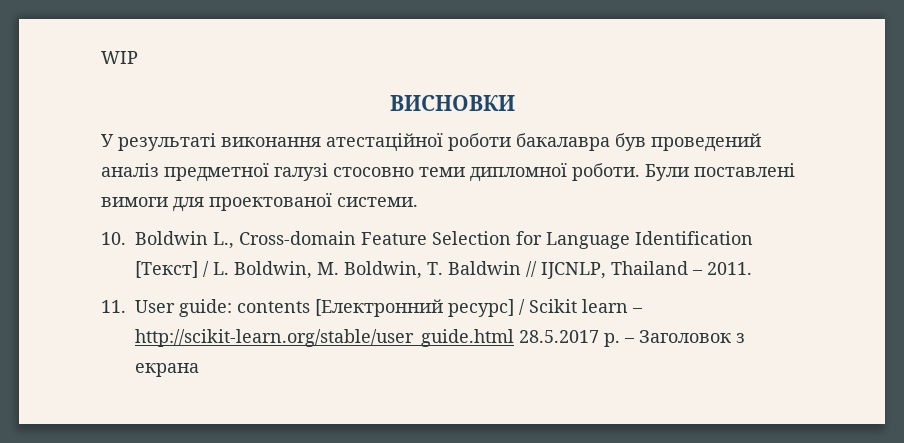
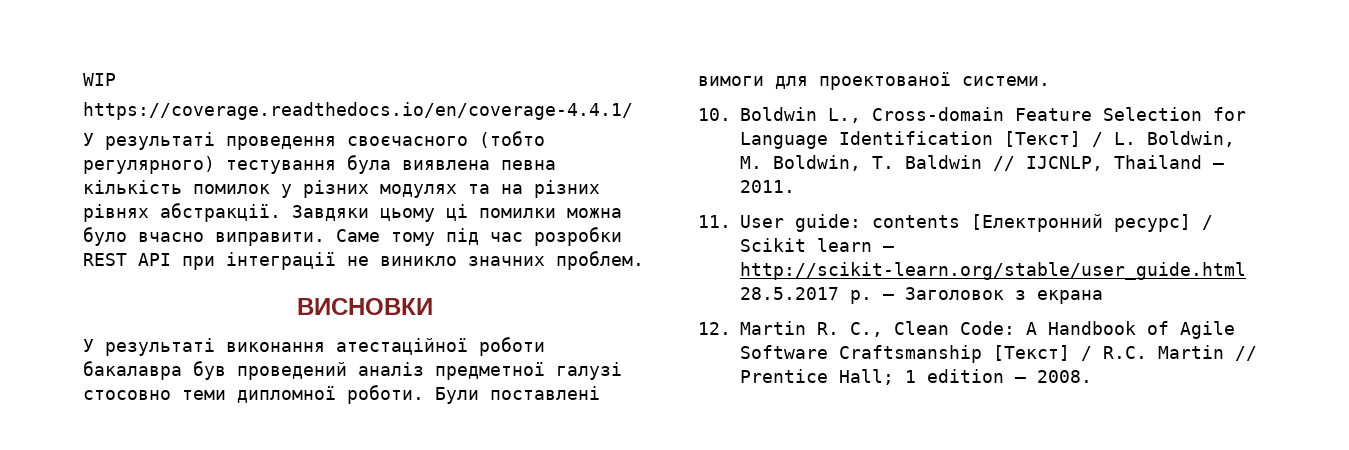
+ https://coverage.readthedocs.io/en/coverage-4.4.1/
+ У результаті проведення своєчасного (тобто регулярного) тестування була виявлена певна кількість помилок у різних модулях та на різних рівнях абстракції. Завдяки цьому ці помилки можна було вчасно виправити. Саме тому під час розробки REST API при інтеграції не виникло значних проблем.
+ 12. Martin R. C., Clean Code: A Handbook of Agile Software Craftsmanship [Текст] / R.C. Martin // Prentice Hall; 1 edition – 2008.

